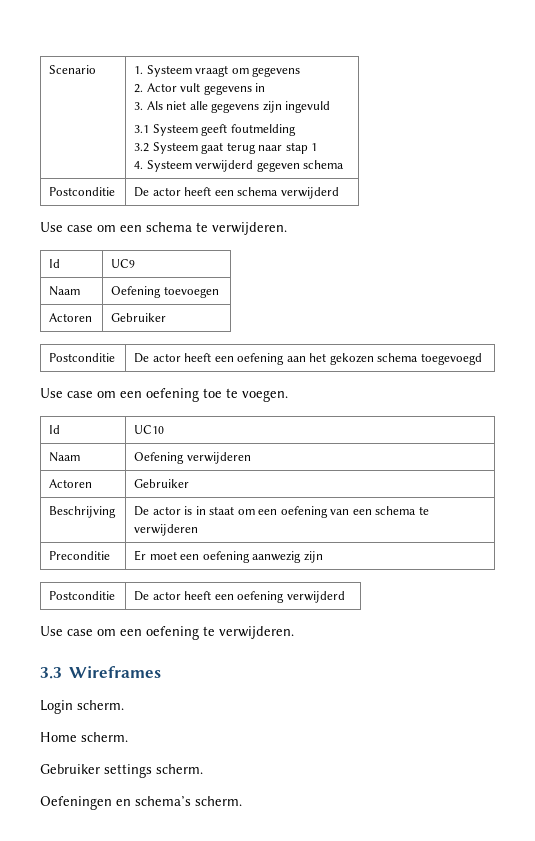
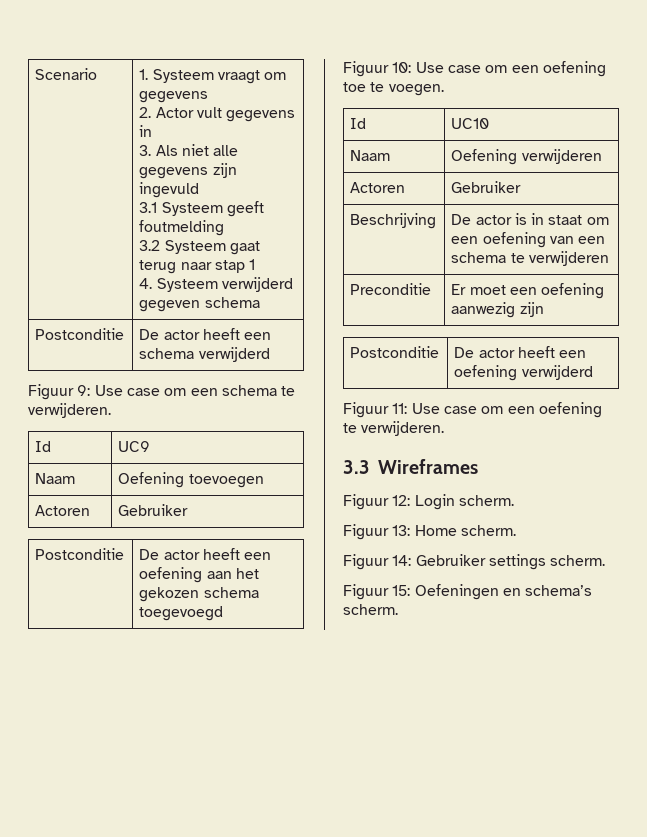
- Use case om een schema te verwijderen.
+ Figuur 9: Use case om een schema te verwijderen.
- Use case om een oefening toe te voegen.
+ Figuur 10: Use case om een oefening toe te voegen.
- Use case om een oefening te verwijderen.
+ Figuur 11: Use case om een oefening te verwijderen.
- Login scherm.
+ Figuur 12: Login scherm.
- Home scherm.
+ Figuur 13: Home scherm.
- Gebruiker settings scherm.
+ Figuur 14: Gebruiker settings scherm.
- Oefeningen en schema’s scherm.
+ Figuur 15: Oefeningen en schema’s scherm.

